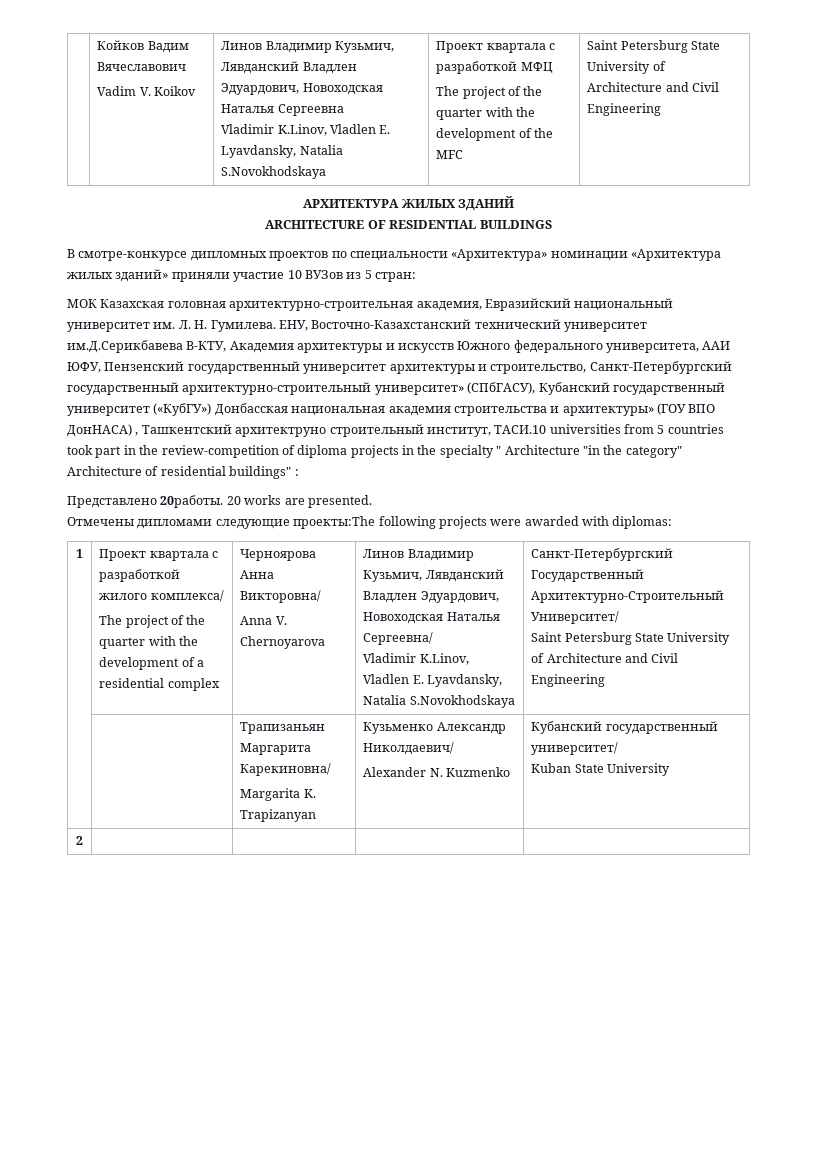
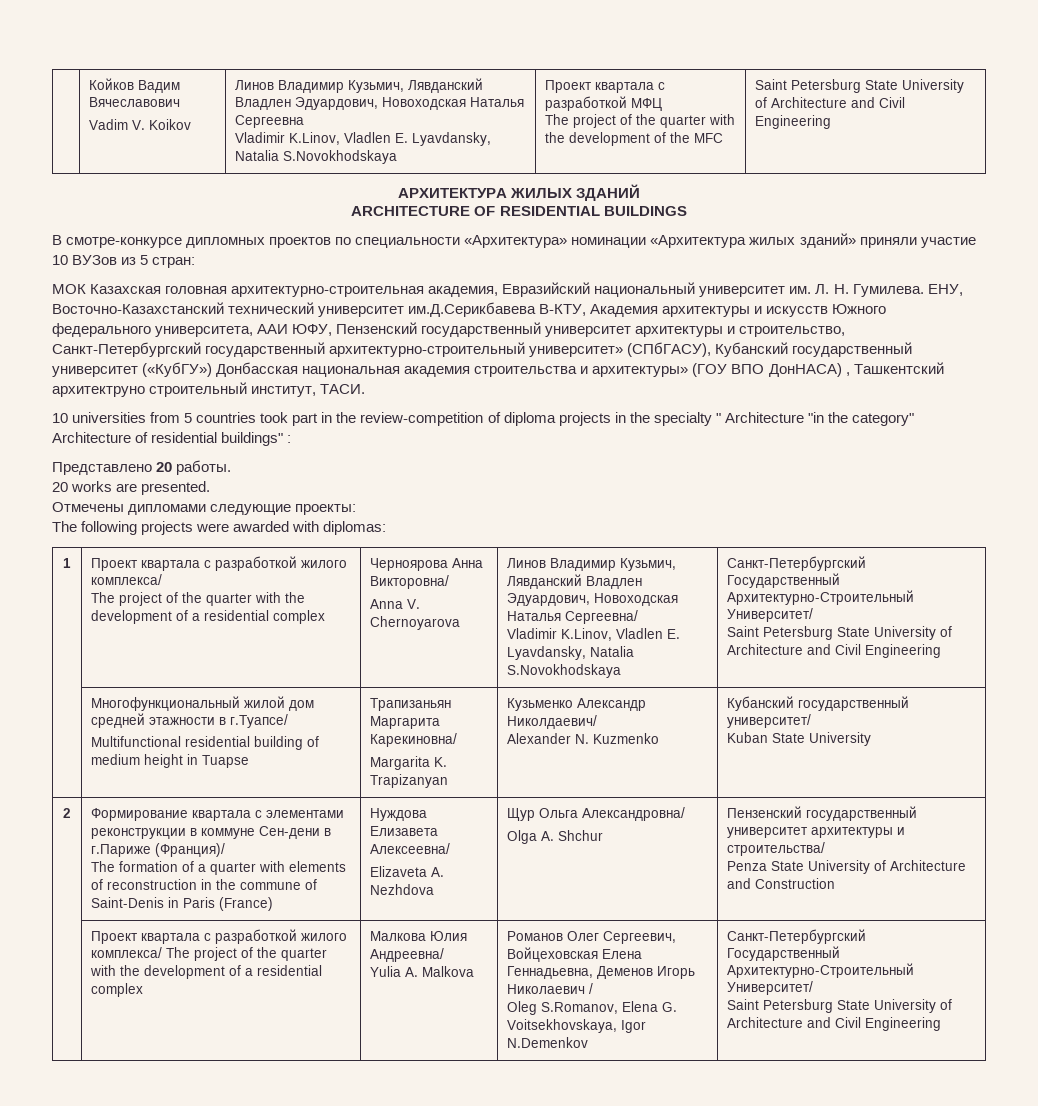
- ЕНУ, Восточно-Казахстанский технический университет им.Д.Серикбавева В-КТУ, Академия архитектуры и искусств Южного федерального университета, ААИ ЮФУ, Пензенский государственный университет архитектуры и строительство, Санкт-Петербургский государственный архитектурно-строительный университет» (СПбГАСУ), Кубанский государственный университет («КубГУ») Донбасская национальная академия строительства и архитектуры» (ГОУ ВПО ДонНАСА) , Ташкентский архитектруно строительный институт, ТАСИ.10 universities from 5 countries took part in the review-competition of diploma projects in the specialty " Architecture "in the category" Architecture of residential buildings" :
+ ЕНУ, Восточно-Казахстанский технический университет им.Д.Серикбавева В-КТУ, Академия архитектуры и искусств Южного федерального университета, ААИ ЮФУ, Пензенский государственный университет архитектуры и строительство, Санкт-Петербургский государственный архитектурно-строительный университет» (СПбГАСУ), Кубанский государственный университет («КубГУ») Донбасская национальная академия строительства и архитектуры» (ГОУ ВПО ДонНАСА) , Ташкентский архитектруно строительный институт, ТАСИ.
+ 10 universities from 5 countries took part in the review-competition of diploma projects in the specialty " Architecture "in the category" Architecture of residential buildings" :
- Представлено 20работы. 20 works are presented.
+ Представлено 20 работы.
+ 20 works are presented.
- Отмечены дипломами следующие проекты:The following projects were awarded with diplomas:
+ Отмечены дипломами следующие проекты:
+ The following projects were awarded with diplomas:
- | | Трапизаньян Маргарита Карекиновна/
+ | Многофункциональный жилой дом средней этажности в г.Туапсе/
+ Multifunctional residential building of medium height in Tuapse | Трапизаньян Маргарита Карекиновна/
+ Формирование квартала с элементами реконструкции в коммуне Сен-дени в г.Париже (Франция)/
+ The formation of a quarter with elements of reconstruction in the commune of Saint-Denis in Paris (France) | Нуждова Елизавета Алексеевна/
+ Elizaveta A. Nezhdova | Щур Ольга Александровна/
+ Olga A. Shchur | Пензенский государственный университет архитектуры и строительства/
+ Penza State University of Architecture and Construction
+ | Проект квартала с разработкой жилого комплекса/ The project of the quarter with the development of a residential complex | Малкова Юлия Андреевна/
+ Yulia A. Malkova | Романов Олег Сергеевич, Войцеховская Елена Геннадьевна, Деменов Игорь Николаевич /
+ Oleg S.Romanov, Elena G. Voitsekhovskaya, Igor N.Demenkov | Санкт-Петербургский Государственный Архитектурно-Строительный Университет/
+ Saint Petersburg State University of Architecture and Civil Engineering

